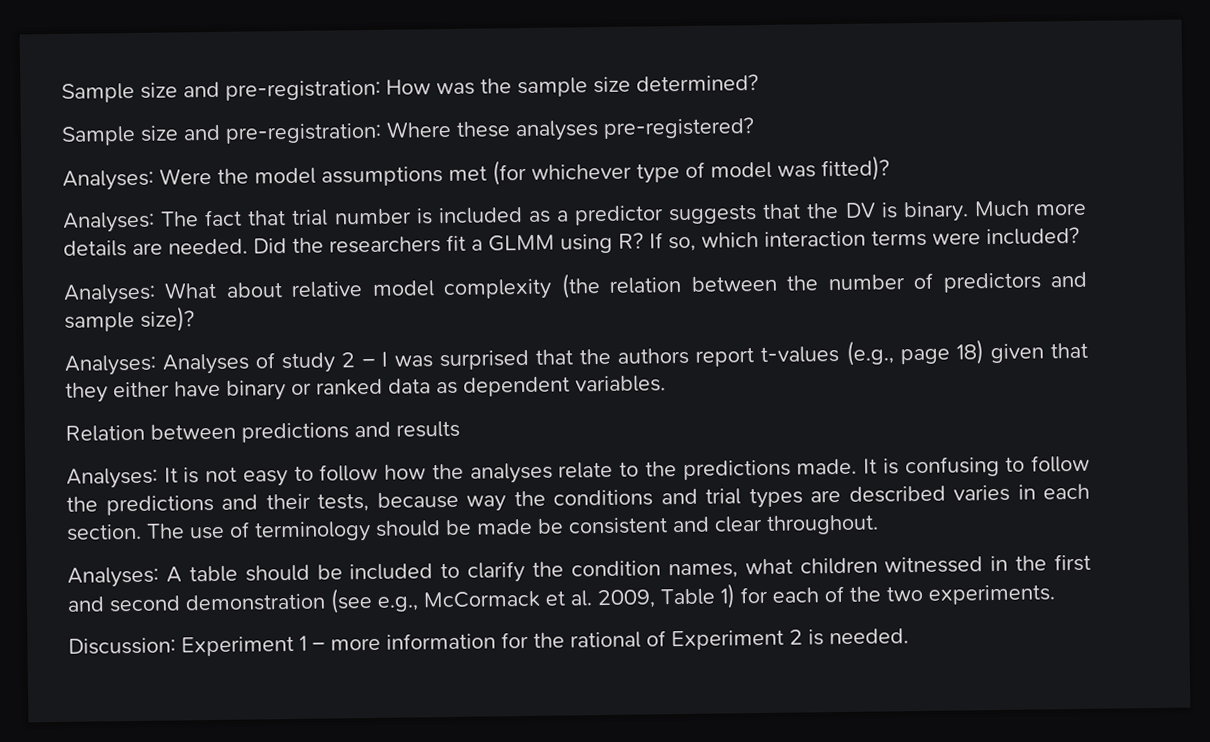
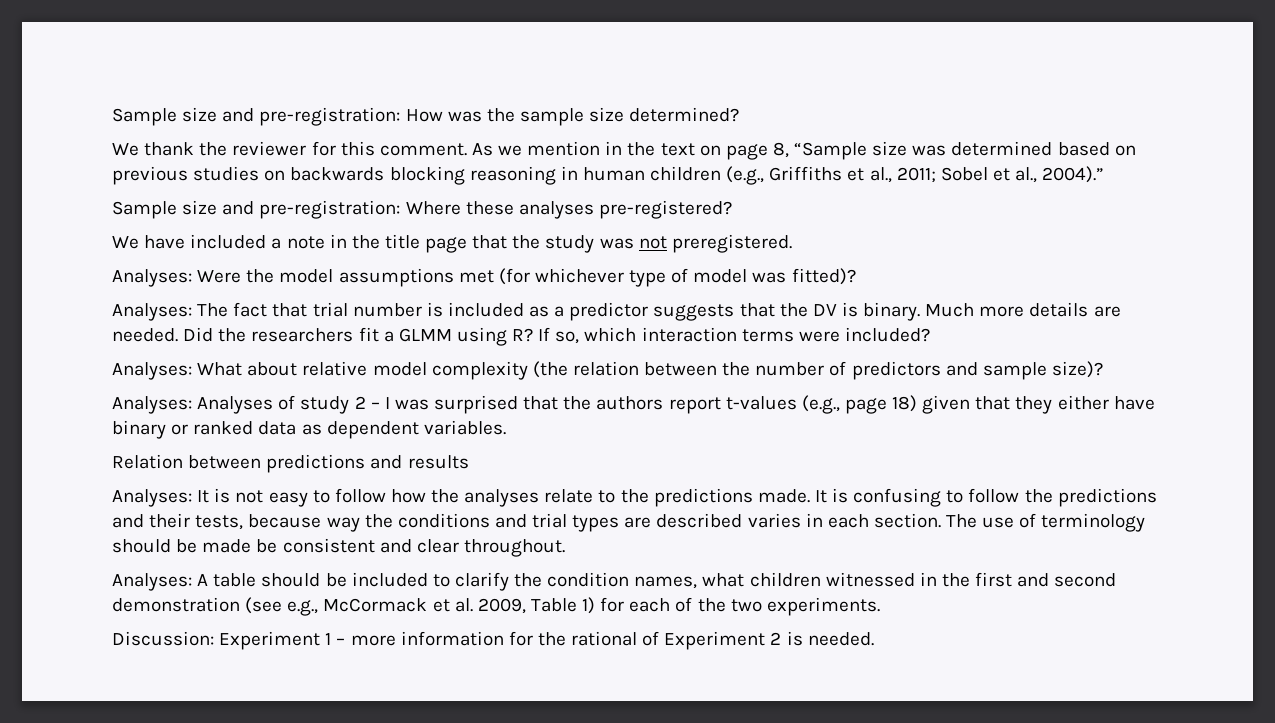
+ We thank the reviewer for this comment. As we mention in the text on page 8, “Sample size was determined based on previous studies on backwards blocking reasoning in human children (e.g., Griffiths et al., 2011; Sobel et al., 2004).”
+ We have included a note in the title page that the study was not preregistered.

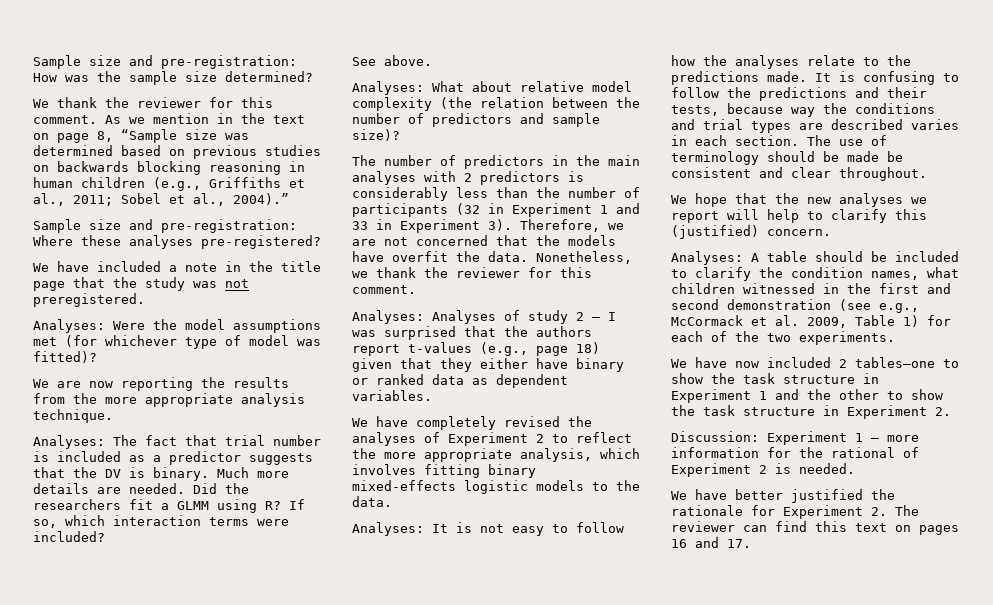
+ We are now reporting the results from the more appropriate analysis technique.
+ See above.
+ The number of predictors in the main analyses with 2 predictors is considerably less than the number of participants (32 in Experiment 1 and 33 in Experiment 3). Therefore, we are not concerned that the models have overfit the data. Nonetheless, we thank the reviewer for this comment.
- Relation between predictions and results
+ We have completely revised the analyses of Experiment 2 to reflect the more appropriate analysis, which involves fitting binary mixed-effects logistic models to the data.
+ We hope that the new analyses we report will help to clarify this (justified) concern.
+ We have now included 2 tables—one to show the task structure in Experiment 1 and the other to show the task structure in Experiment 2.
+ We have better justified the rationale for Experiment 2. The reviewer can find this text on pages 16 and 17.

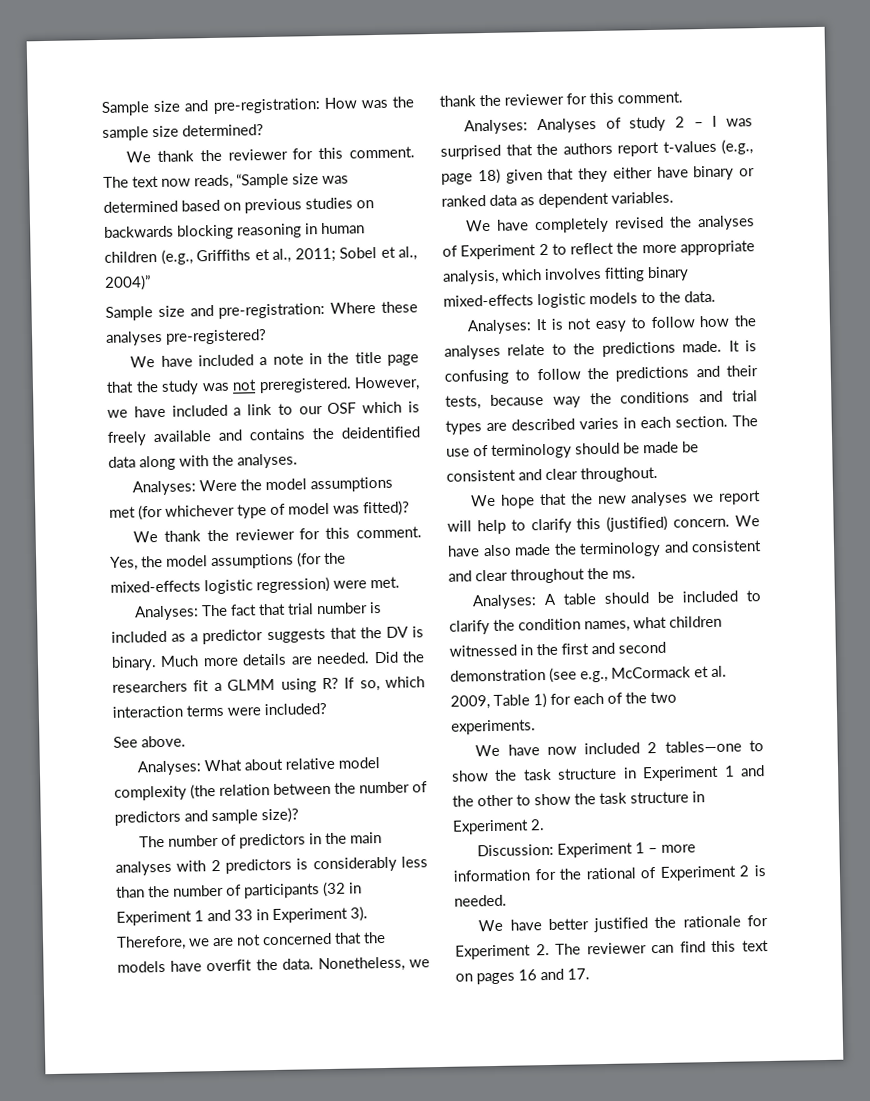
- As we mention in the text on page 8, “Sample size was determined based on previous studies on backwards blocking reasoning in human children (e.g., Griffiths et al., 2011; Sobel et al., 2004).”
+ The text now reads, “Sample size was determined based on previous studies on backwards blocking reasoning in human children (e.g., Griffiths et al., 2011; Sobel et al., 2004)”
+ However, we have included a link to our OSF which is freely available and contains the deidentified data along with the analyses.
- We are now reporting the results from the more appropriate analysis technique.
+ We thank the reviewer for this comment. Yes, the model assumptions (for the mixed-effects logistic regression) were met.
+ We have also made the terminology and consistent and clear throughout the ms.

